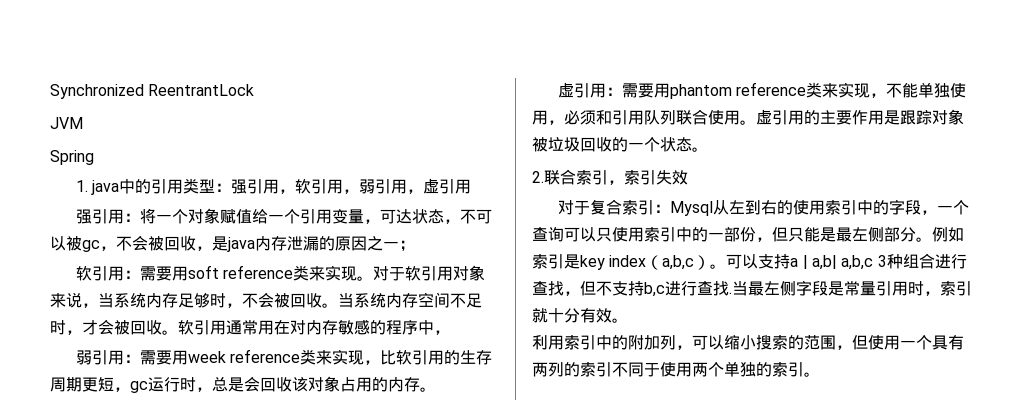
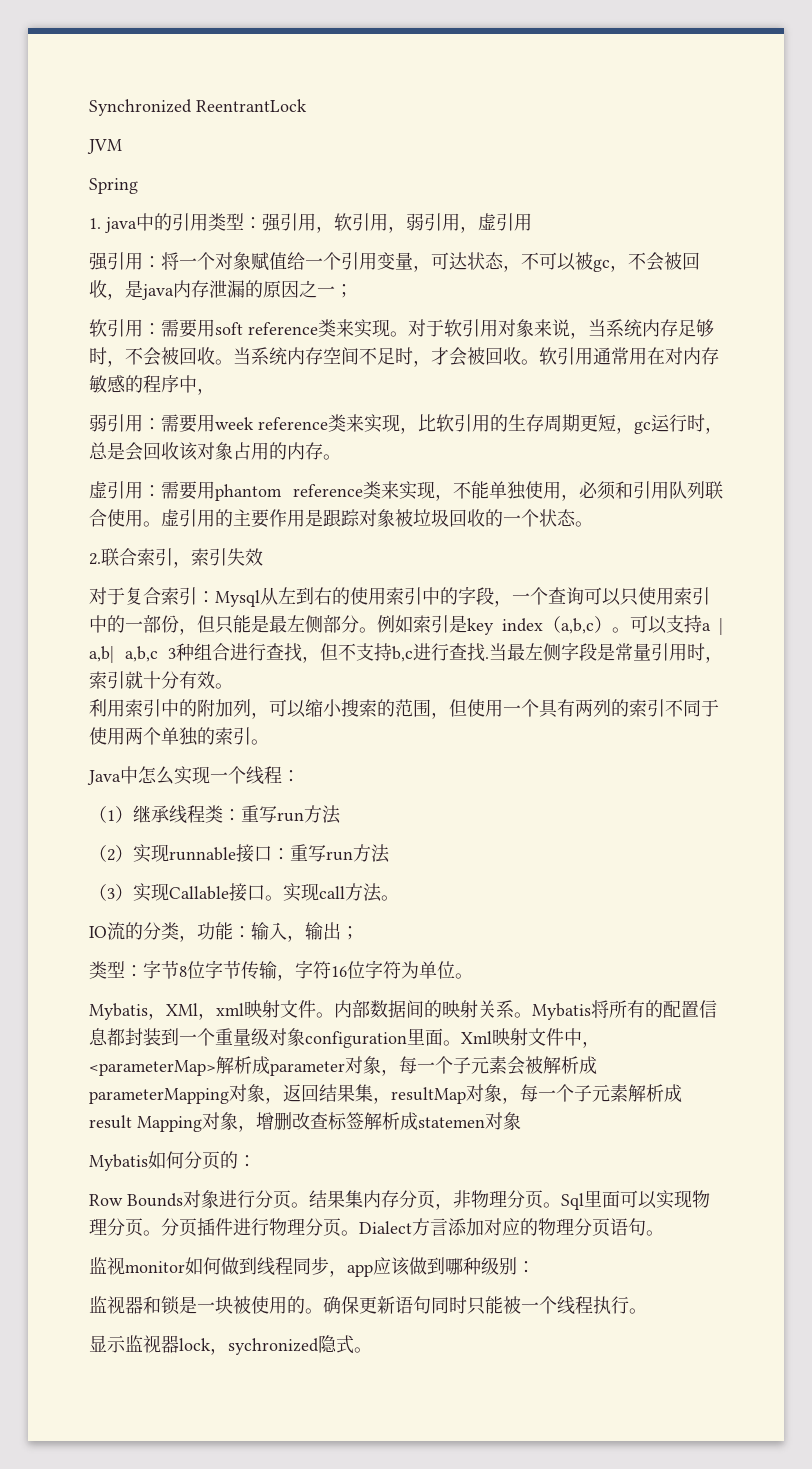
+ Java中怎么实现一个线程：
+ （1）继承线程类：重写run方法
+ （2）实现runnable接口：重写run方法
+ （3）实现Callable接口。实现call方法。
+ IO流的分类，功能：输入，输出；
+ 类型：字节8位字节传输，字符16位字符为单位。
+ Mybatis，XMl，xml映射文件。内部数据间的映射关系。Mybatis将所有的配置信息都封装到一个重量级对象configuration里面。Xml映射文件中，<parameterMap>解析成parameter对象，每一个子元素会被解析成parameterMapping对象，返回结果集，resultMap对象，每一个子元素解析成result Mapping对象，增删改查标签解析成statemen对象
+ Mybatis如何分页的：
+ Row Bounds对象进行分页。结果集内存分页，非物理分页。Sql里面可以实现物理分页。分页插件进行物理分页。Dialect方言添加对应的物理分页语句。
+ 监视monitor如何做到线程同步，app应该做到哪种级别：
+ 监视器和锁是一块被使用的。确保更新语句同时只能被一个线程执行。
+ 显示监视器lock，sychronized隐式。

